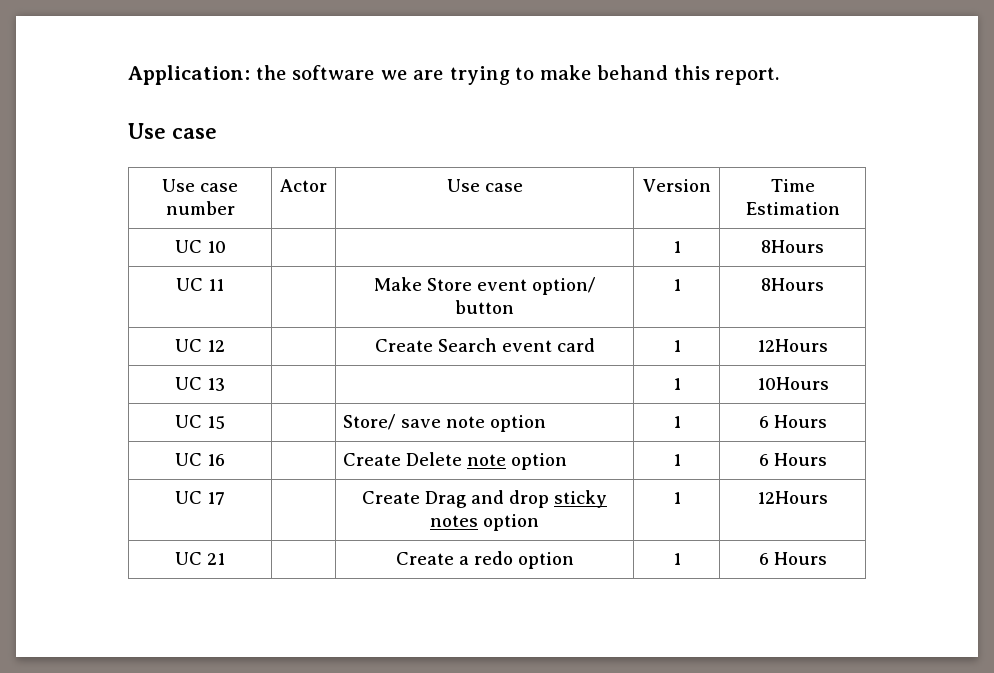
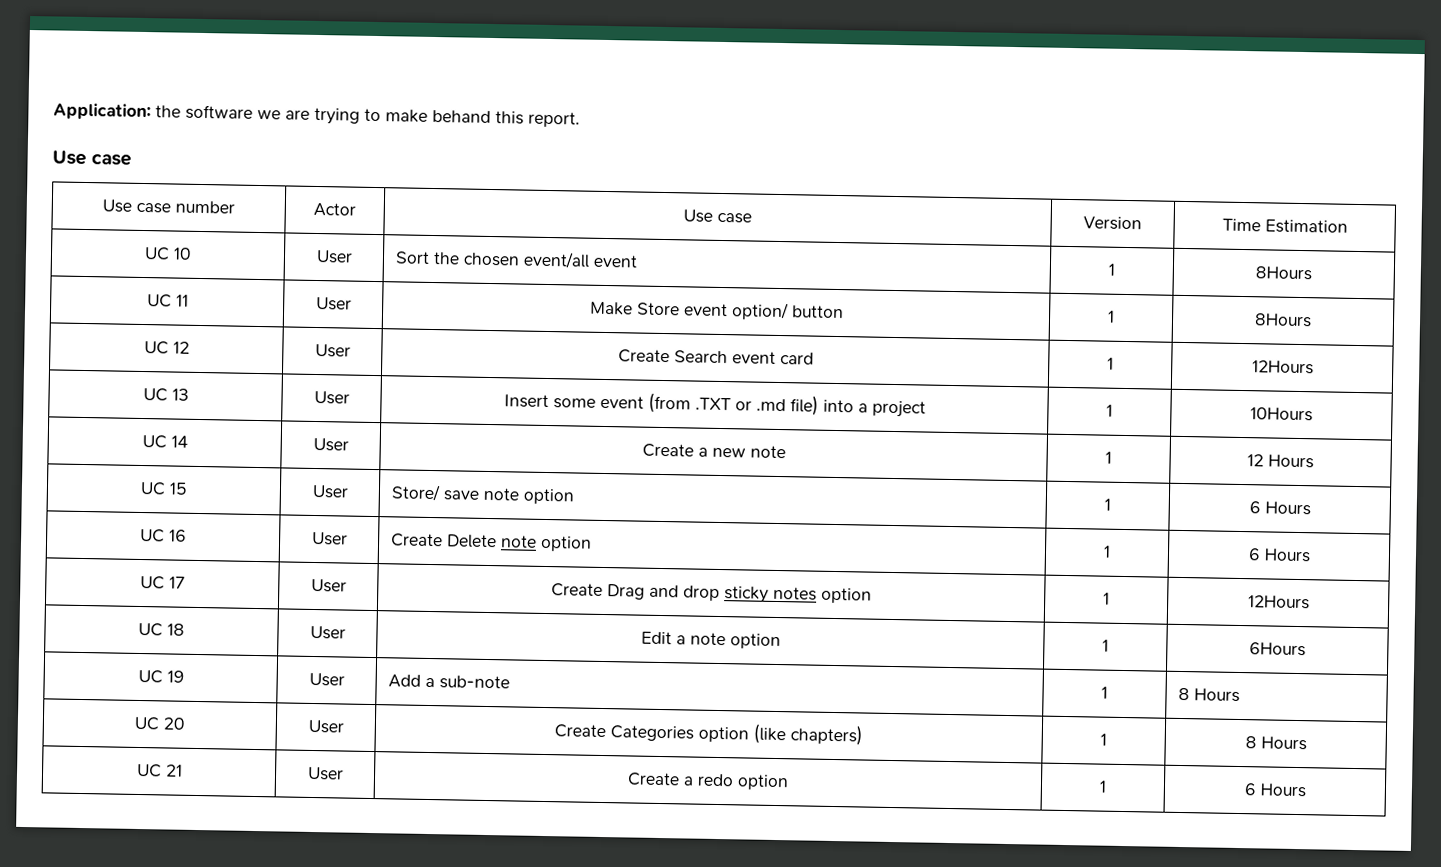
- UC 10 | | | 1 | 8Hours
+ UC 10 | User | Sort the chosen event/all event | 1 | 8Hours
- UC 11 | | Make Store event option/ button | 1 | 8Hours
+ UC 11 | User | Make Store event option/ button | 1 | 8Hours
- UC 12 | | Create Search event card | 1 | 12Hours
+ UC 12 | User | Create Search event card | 1 | 12Hours
- UC 13 | | | 1 | 10Hours
+ UC 13 | User | Insert some event (from .TXT or .md file) into a project | 1 | 10Hours
+ UC 14 | User | Create a new note | 1 | 12 Hours
- UC 15 | | Store/ save note option | 1 | 6 Hours
+ UC 15 | User | Store/ save note option | 1 | 6 Hours
- UC 16 | | Create Delete note option | 1 | 6 Hours
+ UC 16 | User | Create Delete note option | 1 | 6 Hours
- UC 17 | | Create Drag and drop sticky notes option | 1 | 12Hours
+ UC 17 | User | Create Drag and drop sticky notes option | 1 | 12Hours
+ UC 18 | User | Edit a note option | 1 | 6Hours
+ UC 19 | User | Add a sub-note | 1 | 8 Hours
+ UC 20 | User | Create Categories option (like chapters) | 1 | 8 Hours
- UC 21 | | Create a redo option | 1 | 6 Hours
+ UC 21 | User | Create a redo option | 1 | 6 Hours

